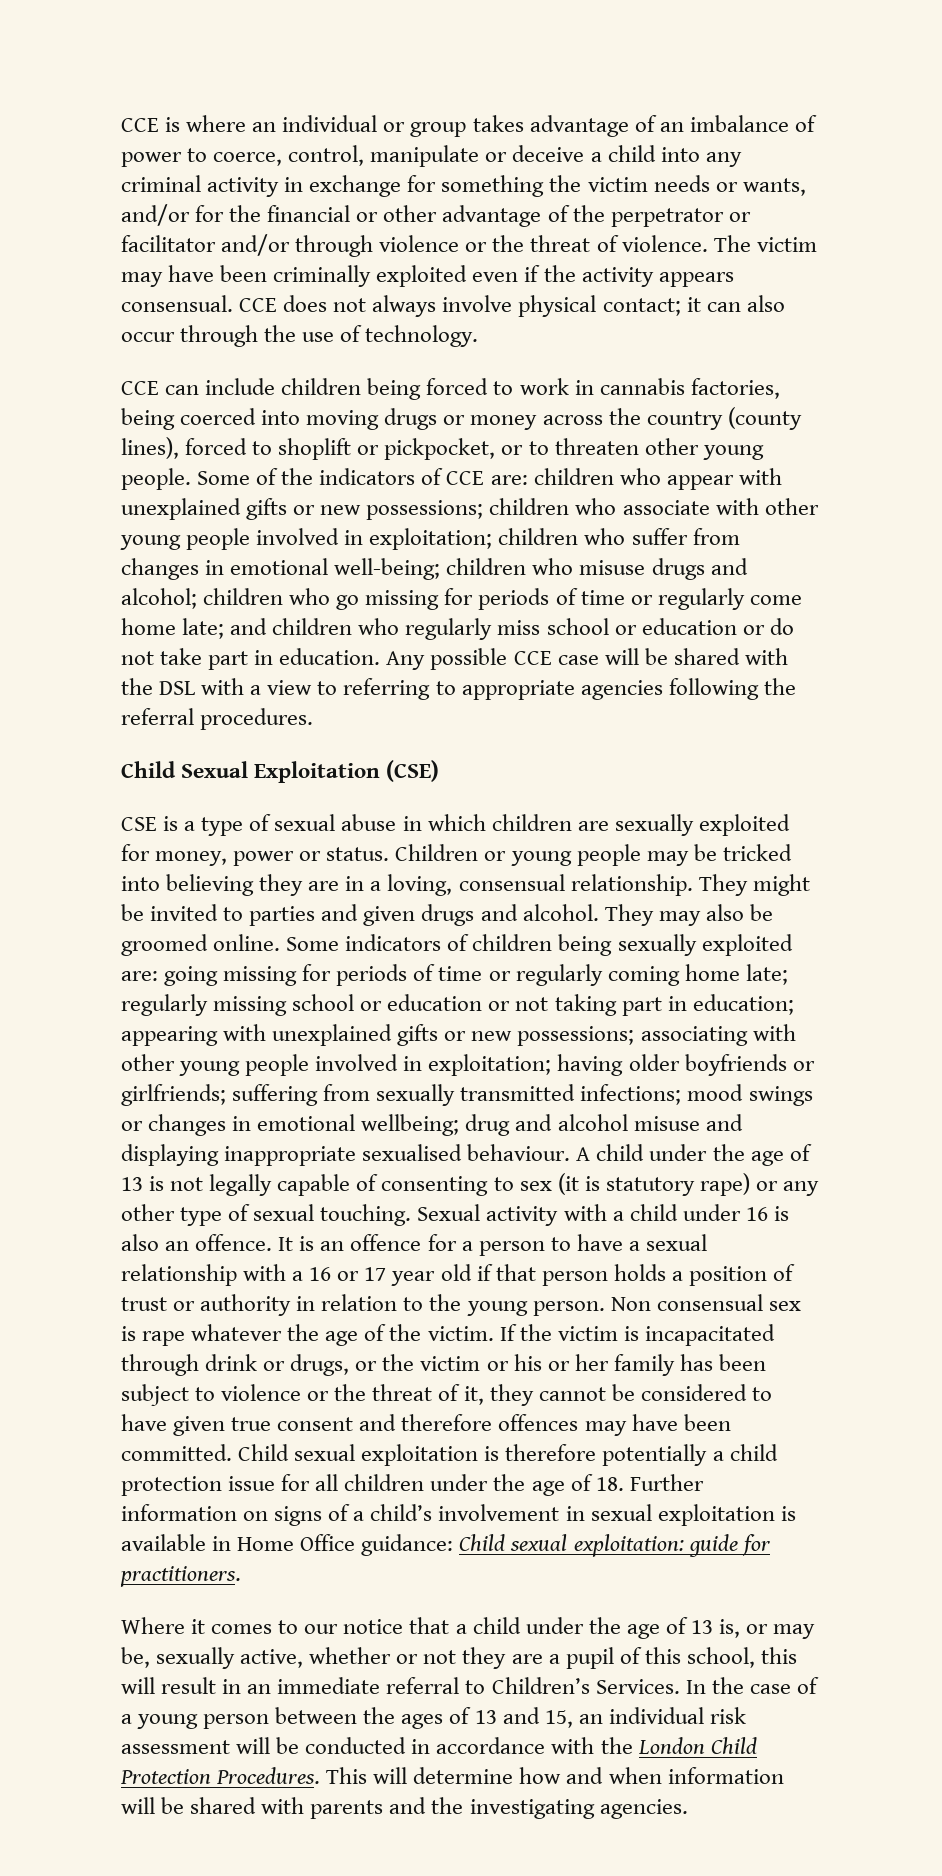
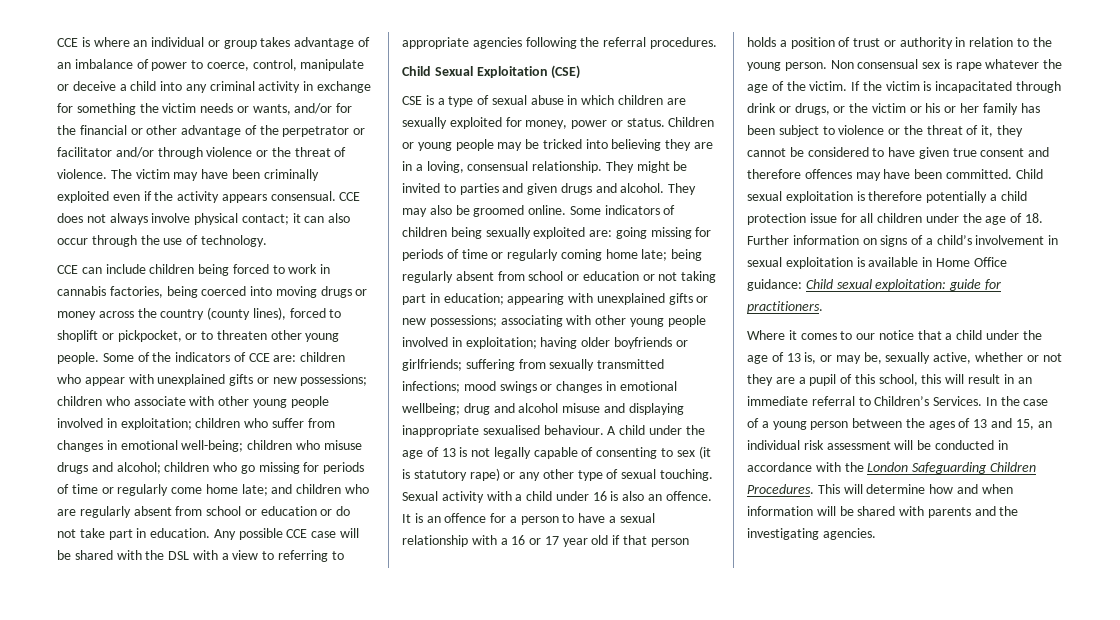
- and children who regularly miss school or education or do not take part in education.
+ and children who are regularly absent from school or education or do not take part in education.
- regularly missing school or education or not taking part in education;
+ being regularly absent from school or education or not taking part in education;
- In the case of a young person between the ages of 13 and 15, an individual risk assessment will be conducted in accordance with the London Child Protection Procedures.
+ In the case of a young person between the ages of 13 and 15, an individual risk assessment will be conducted in accordance with the London Safeguarding Children Procedures.

